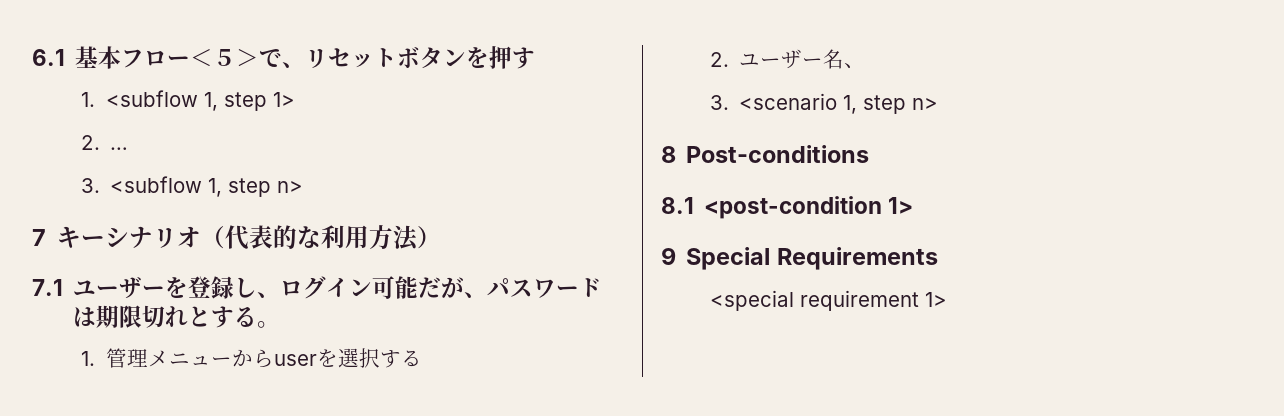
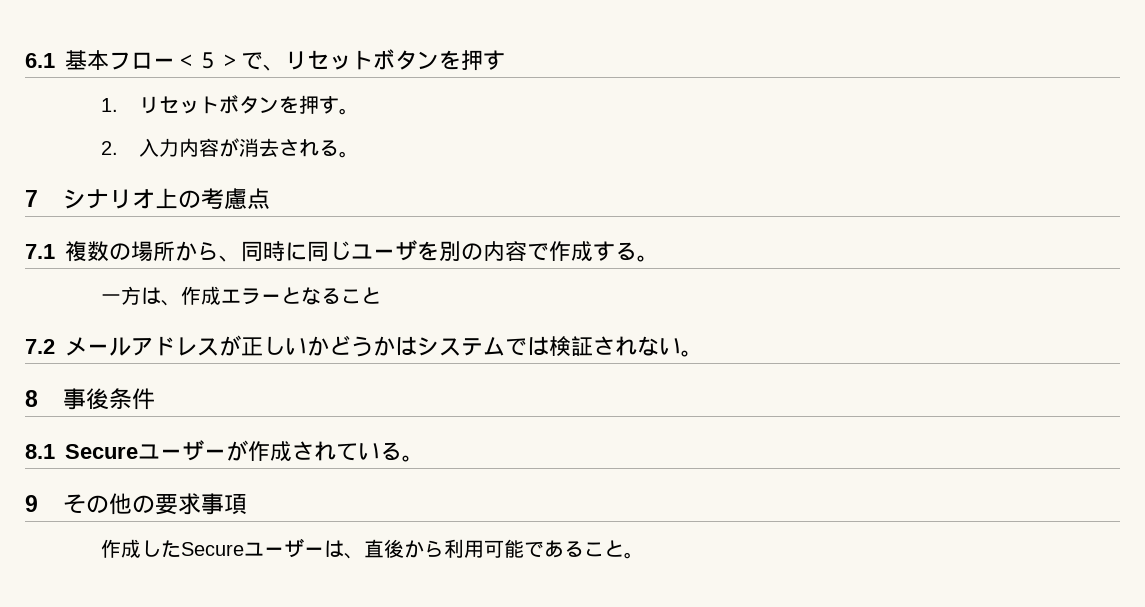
- 1. <subflow 1, step 1>
- 2. …
- 3. <subflow 1, step n>
- 7キーシナリオ（代表的な利用方法）
- 7.1ユーザーを登録し、ログイン可能だが、パスワードは期限切れとする。
- 1.管理メニューからuserを選択する
- 2.ユーザー名、
- 3. <scenario 1, step n>
- 8 Post-conditions
- 8.1 <post-condition 1>
- 9 Special Requirements
- <special requirement 1>
+ 1.リセットボタンを押す。
+ 2.入力内容が消去される。
+ 7シナリオ上の考慮点
+ 7.1複数の場所から、同時に同じユーザを別の内容で作成する。
+ 一方は、作成エラーとなること
+ 7.2メールアドレスが正しいかどうかはシステムでは検証されない。
+ 8事後条件
+ 8.1 Secureユーザーが作成されている。
+ 9その他の要求事項
+ 作成したSecureユーザーは、直後から利用可能であること。

